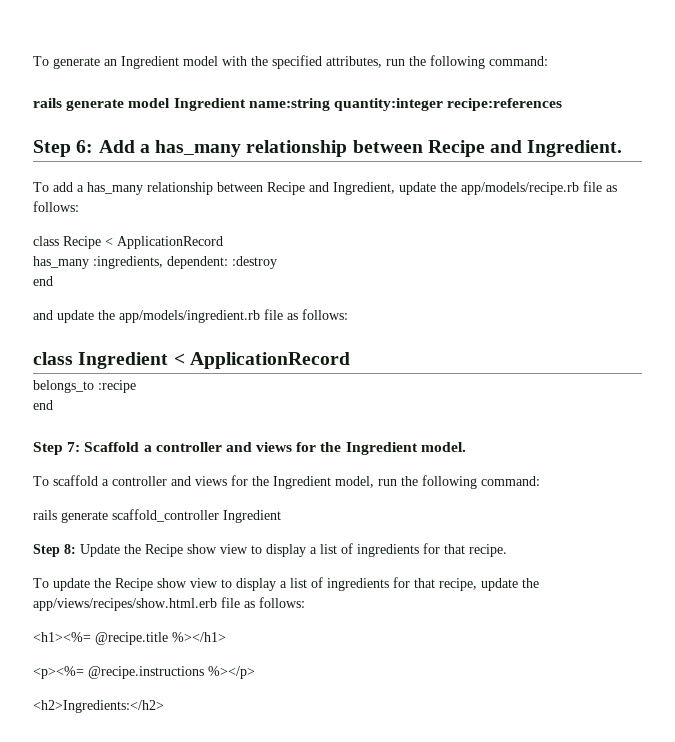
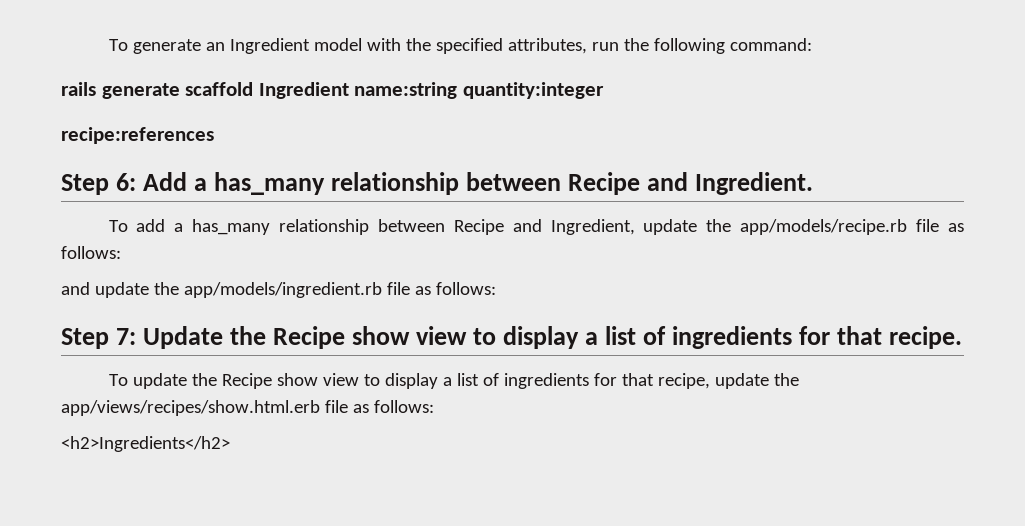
- rails generate model Ingredient name:string quantity:integer recipe:references
+ rails generate scaffold Ingredient name:string quantity:integer
+ recipe:references
- class Recipe < ApplicationRecord
- has_many :ingredients, dependent: :destroy
- end
- class Ingredient < ApplicationRecord
- belongs_to :recipe
- end
- Step 7: Scaffold a controller and views for the Ingredient model.
- To scaffold a controller and views for the Ingredient model, run the following command:
- rails generate scaffold_controller Ingredient
- Step 8: Update the Recipe show view to display a list of ingredients for that recipe.
+ Step 7: Update the Recipe show view to display a list of ingredients for that recipe.
- <h1><%= @recipe.title %></h1>
- <p><%= @recipe.instructions %></p>
- <h2>Ingredients:</h2>
+ <h2>Ingredients</h2>

